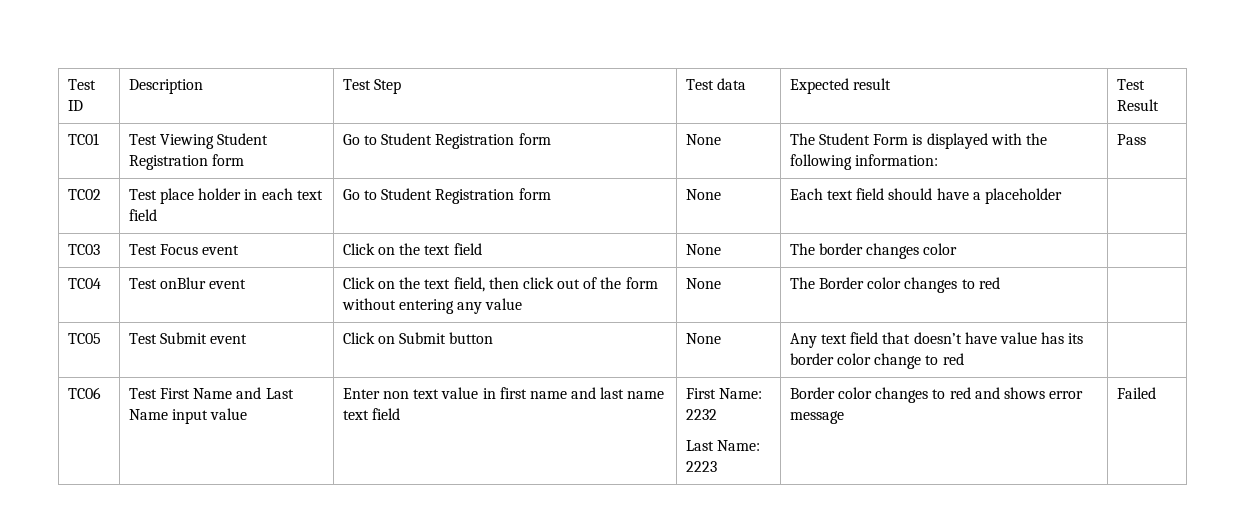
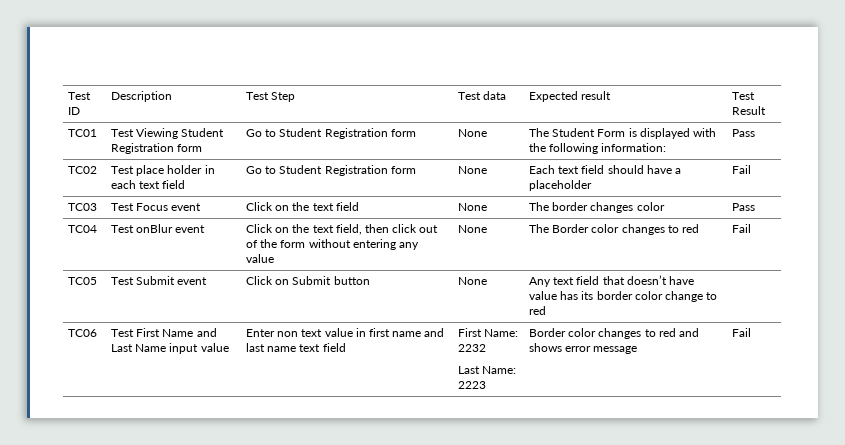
- TC02 | Test place holder in each text field | Go to Student Registration form | None | Each text field should have a placeholder |
+ TC02 | Test place holder in each text field | Go to Student Registration form | None | Each text field should have a placeholder | Fail
- TC03 | Test Focus event | Click on the text field | None | The border changes color |
+ TC03 | Test Focus event | Click on the text field | None | The border changes color | Pass
- TC04 | Test onBlur event | Click on the text field, then click out of the form without entering any value | None | The Border color changes to red |
+ TC04 | Test onBlur event | Click on the text field, then click out of the form without entering any value | None | The Border color changes to red | Fail
  TC06 | Test First Name and Last Name input value | Enter non text value in first name and last name text field | First Name: 2232
- Last Name: 2223 | Border color changes to red and shows error message | Failed
+ Last Name: 2223 | Border color changes to red and shows error message | Fail

